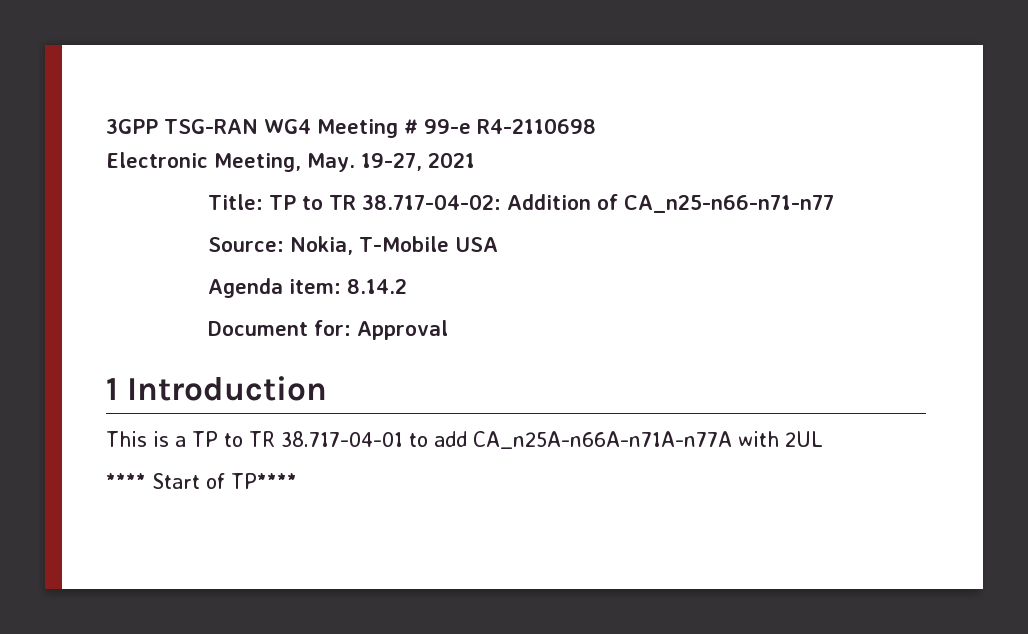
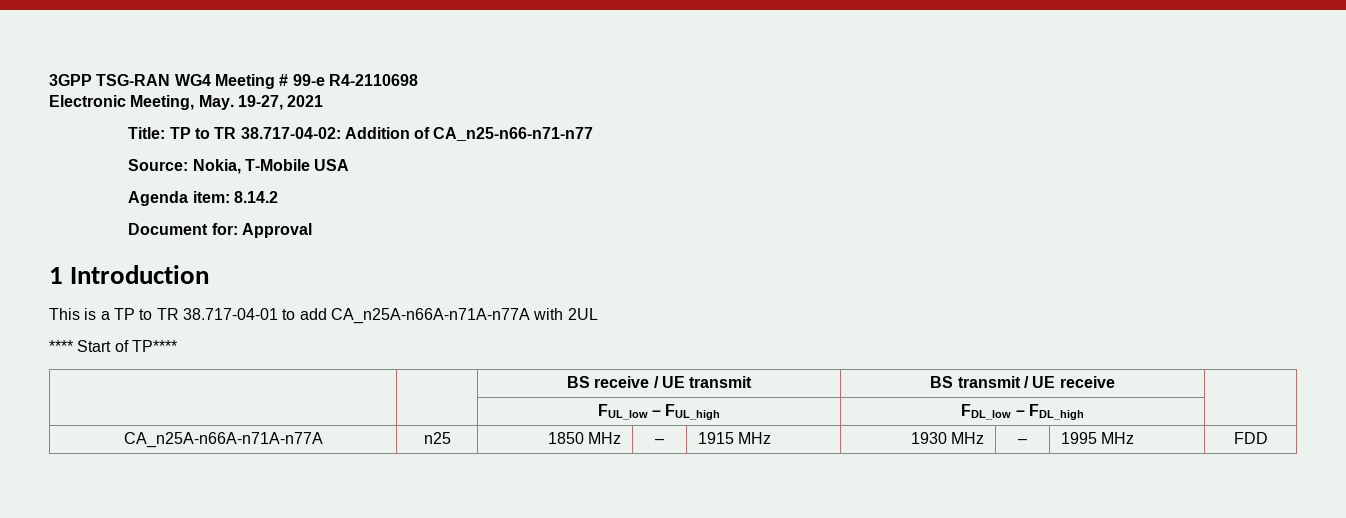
+ | | BS receive / UE transmit | BS transmit / UE receive |
+ | | FUL_low – FUL_high | FDL_low – FDL_high |
+ CA_n25A-n66A-n71A-n77A | n25 | 1850 MHz | – | 1915 MHz | 1930 MHz | – | 1995 MHz | FDD

